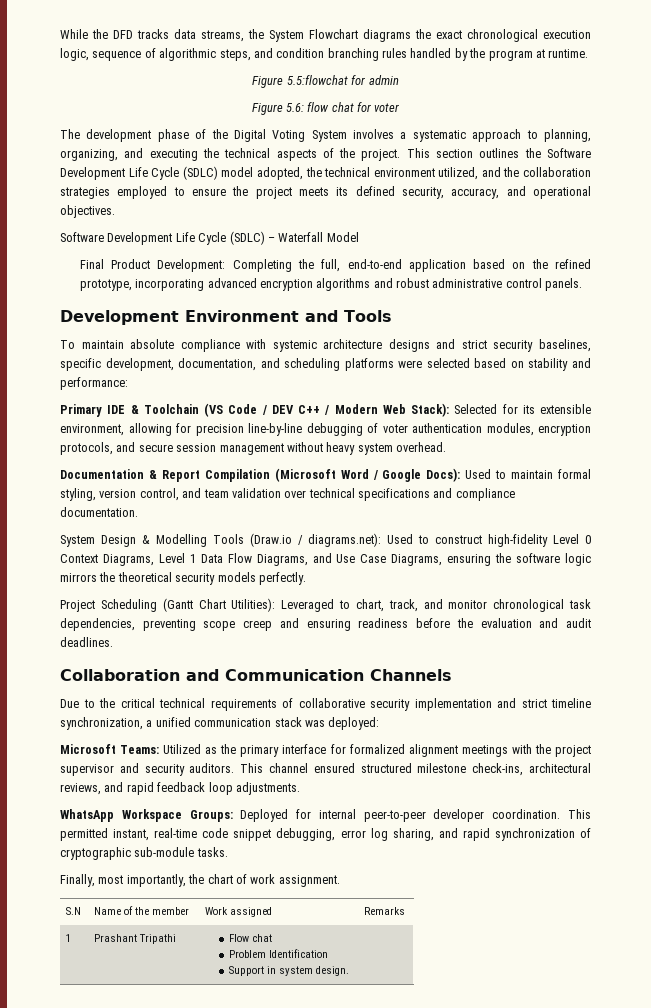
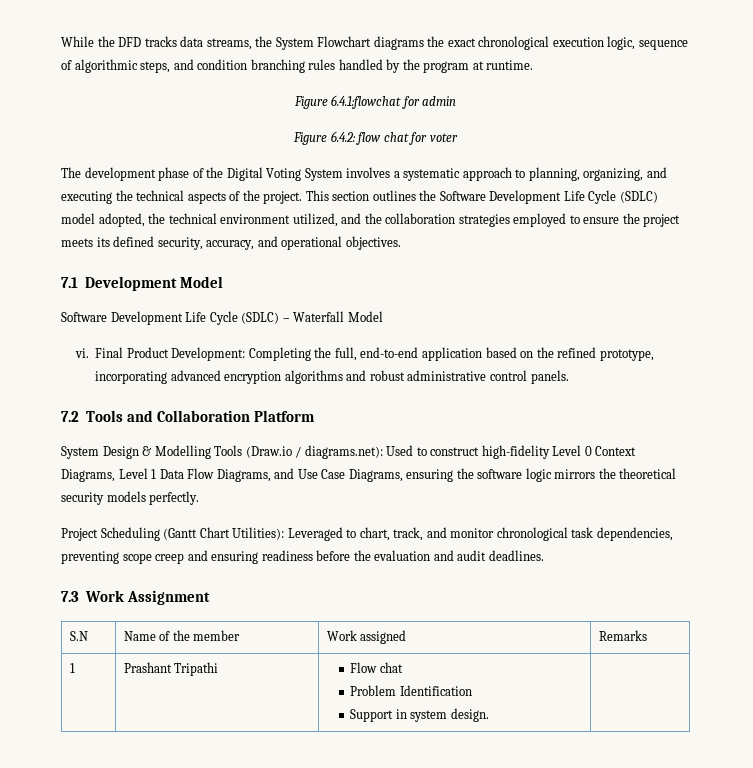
- Figure 5.5:flowchat for admin
+ Figure 6.4.1:flowchat for admin
- Figure 5.6: flow chat for voter
+ Figure 6.4.2: flow chat for voter
+ 7.1 Development Model
+ vi.
- Development Environment and Tools
- To maintain absolute compliance with systemic architecture designs and strict security baselines, specific development, documentation, and scheduling platforms were selected based on stability and performance:
- Primary IDE & Toolchain (VS Code / DEV C++ / Modern Web Stack): Selected for its extensible environment, allowing for precision line-by-line debugging of voter authentication modules, encryption protocols, and secure session management without heavy system overhead.
- Documentation & Report Compilation (Microsoft Word / Google Docs): Used to maintain formal styling, version control, and team validation over technical specifications and compliance documentation.
+ 7.2 Tools and Collaboration Platform
- Collaboration and Communication Channels
- Due to the critical technical requirements of collaborative security implementation and strict timeline synchronization, a unified communication stack was deployed:
- Microsoft Teams: Utilized as the primary interface for formalized alignment meetings with the project supervisor and security auditors. This channel ensured structured milestone check-ins, architectural reviews, and rapid feedback loop adjustments.
- WhatsApp Workspace Groups: Deployed for internal peer-to-peer developer coordination. This permitted instant, real-time code snippet debugging, error log sharing, and rapid synchronization of cryptographic sub-module tasks.
- Finally, most importantly, the chart of work assignment.
+ 7.3 Work Assignment

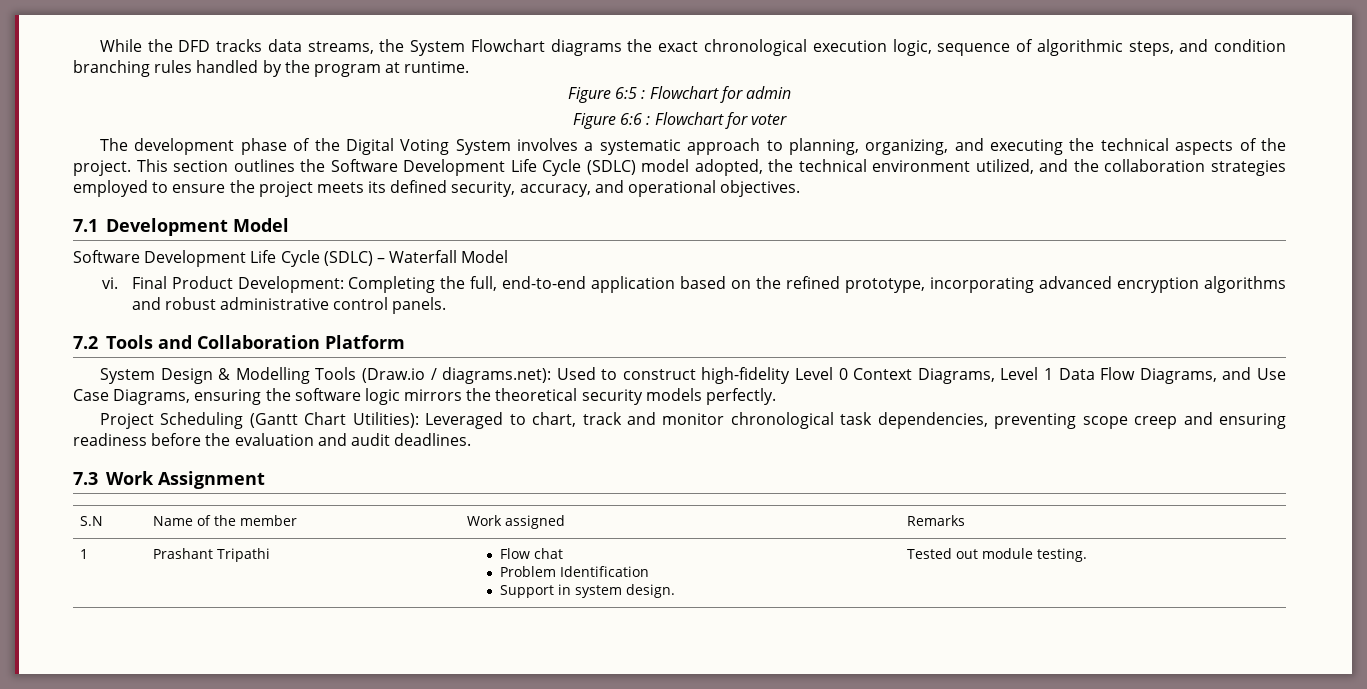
- Figure 6.4.1:flowchat for admin
+ Figure 6:5 : Flowchart for admin
- Figure 6.4.2: flow chat for voter
+ Figure 6:6 : Flowchart for voter
- Project Scheduling (Gantt Chart Utilities): Leveraged to chart, track, and monitor chronological task dependencies, preventing scope creep and ensuring readiness before the evaluation and audit deadlines.
+ Project Scheduling (Gantt Chart Utilities): Leveraged to chart, track and monitor chronological task dependencies, preventing scope creep and ensuring readiness before the evaluation and audit deadlines.
  1 | Prashant Tripathi | Flow chat
  Problem Identification
- Support in system design. |
+ Support in system design. | Tested out module testing.

